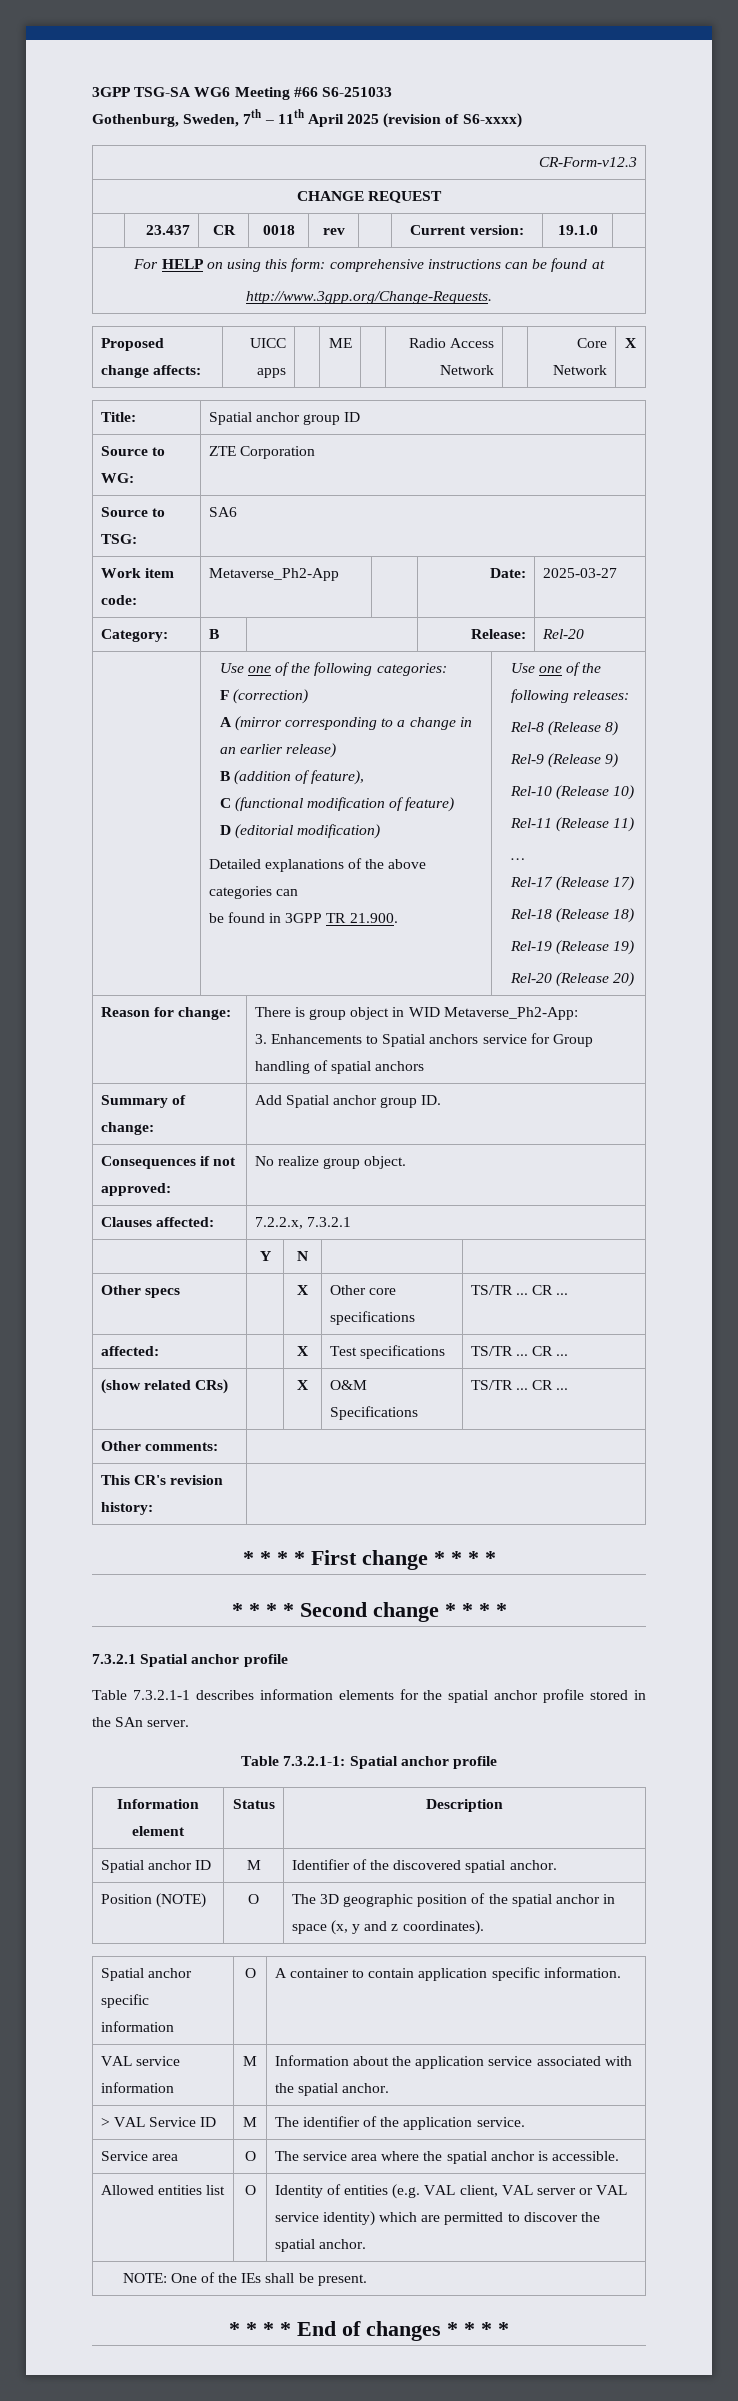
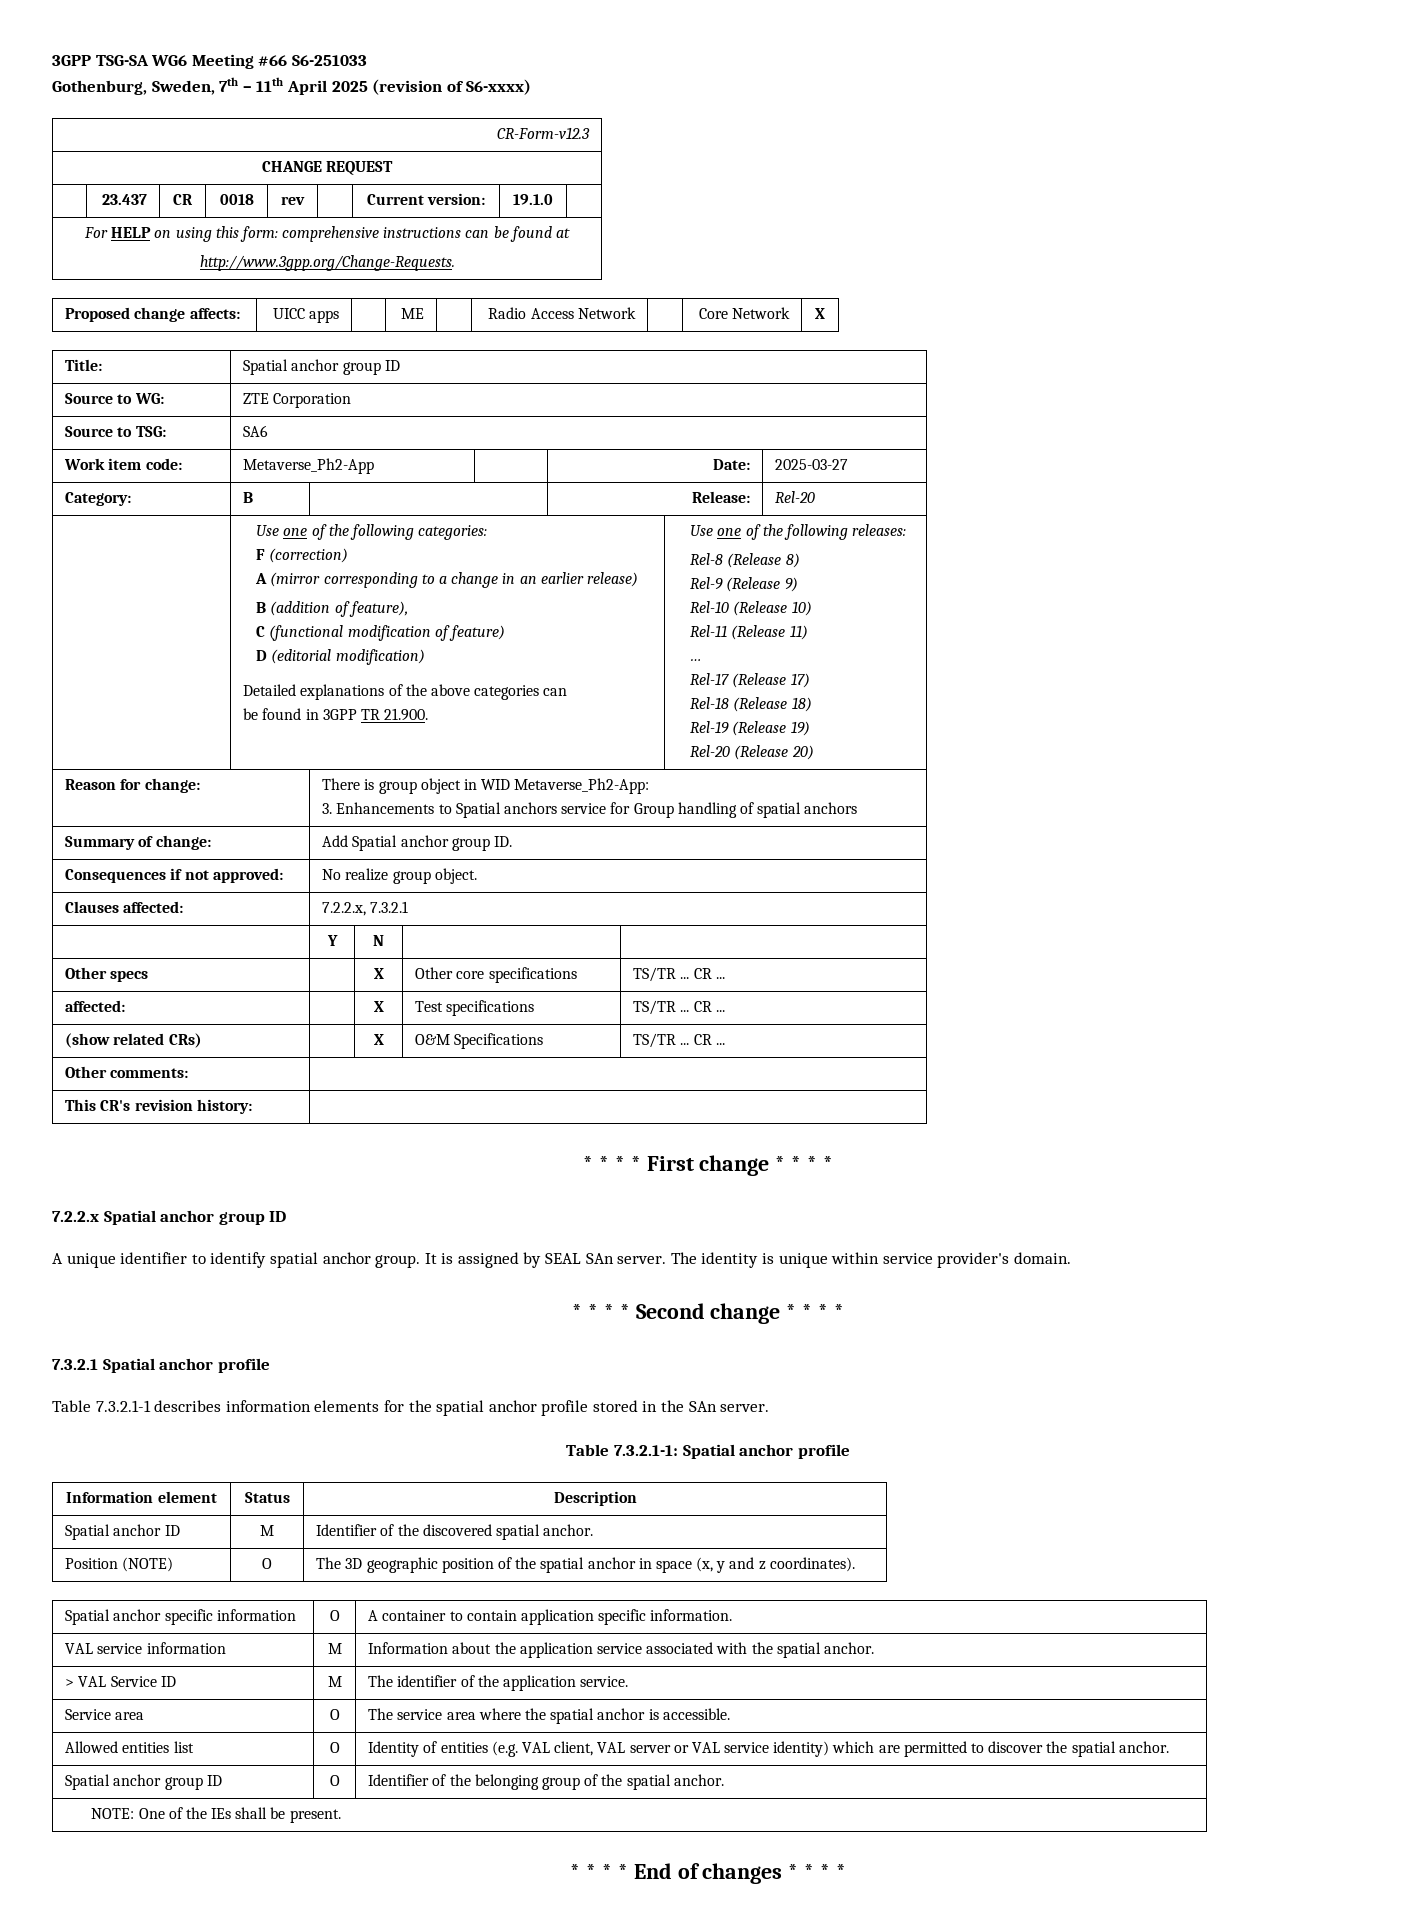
+ 7.2.2.x Spatial anchor group ID
+ A unique identifier to identify spatial anchor group. It is assigned by SEAL SAn server. The identity is unique within service provider's domain.
+ Spatial anchor group ID | O | Identifier of the belonging group of the spatial anchor.

